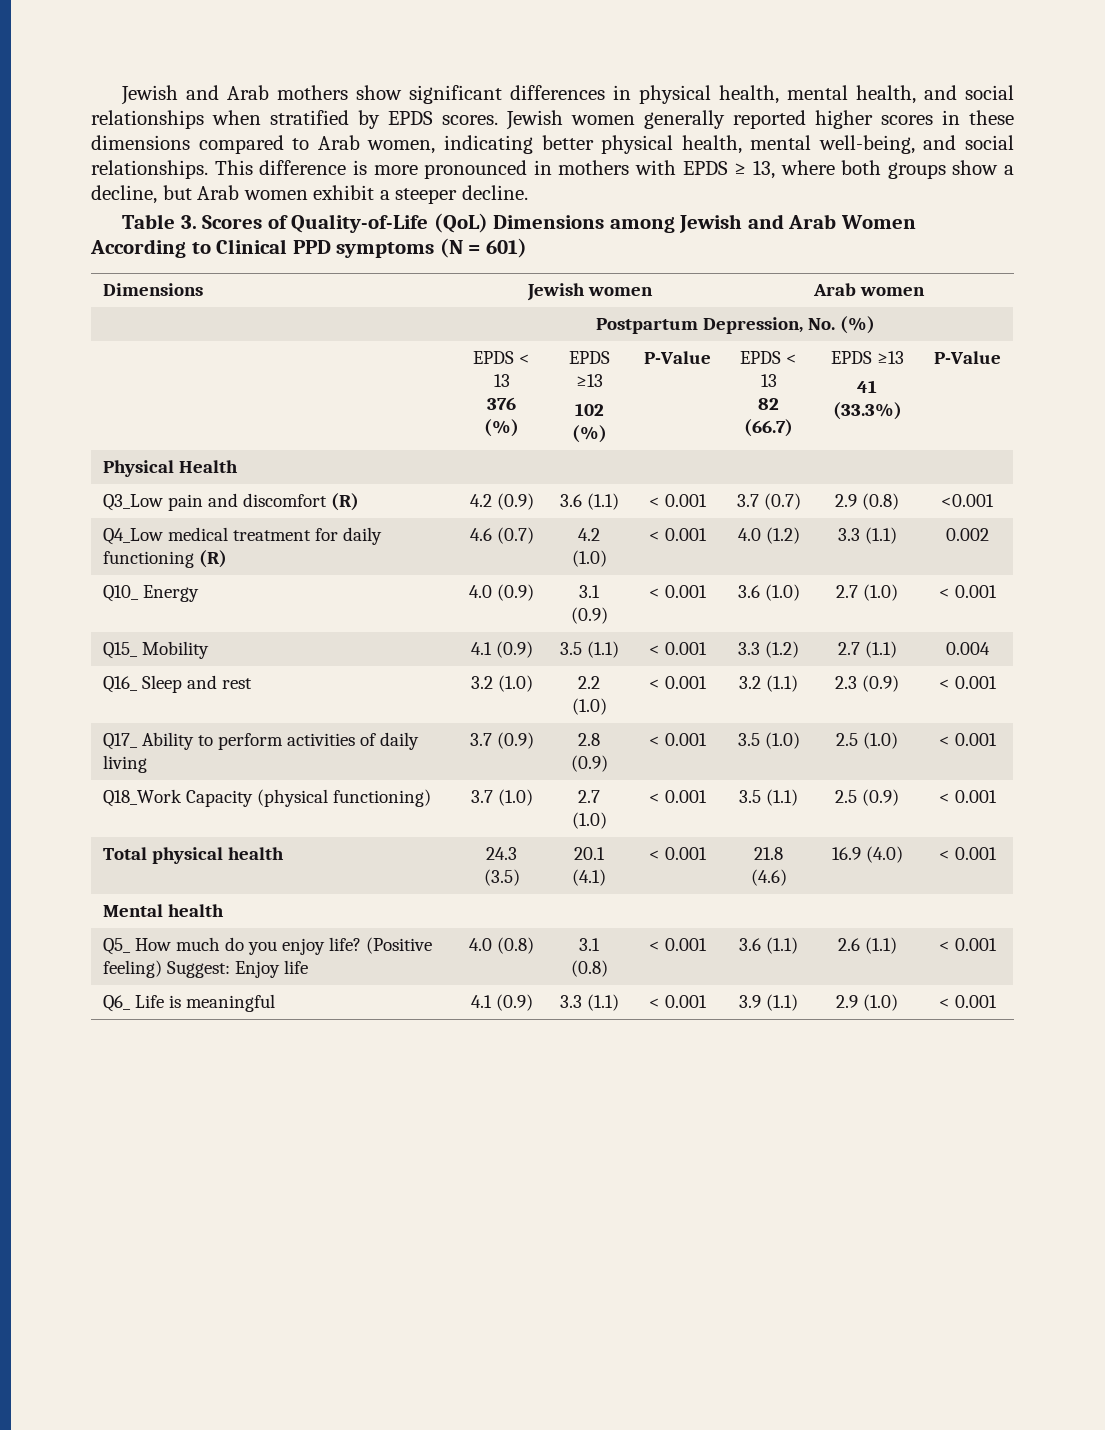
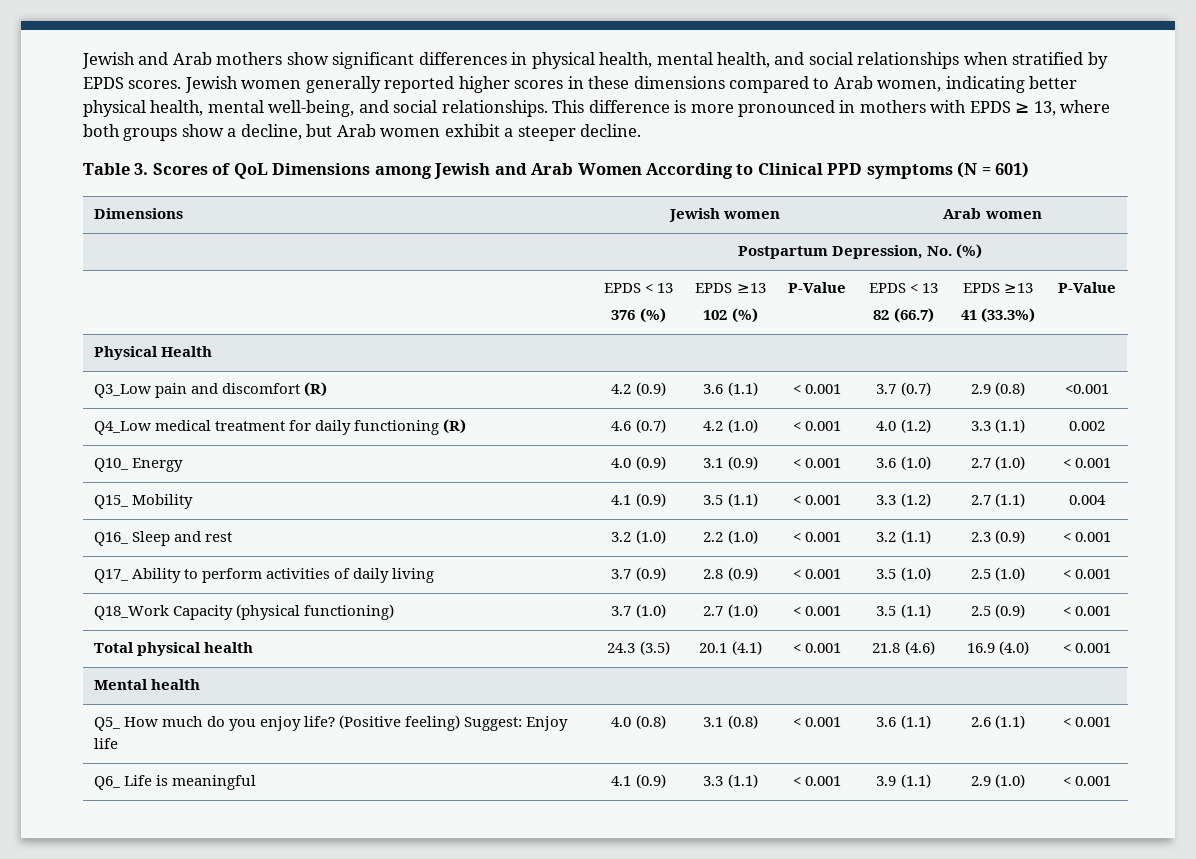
- Table 3. Scores of Quality-of-Life (QoL) Dimensions among Jewish and Arab Women According to Clinical PPD symptoms (N = 601)
+ Table 3. Scores of QoL Dimensions among Jewish and Arab Women According to Clinical PPD symptoms (N = 601)

